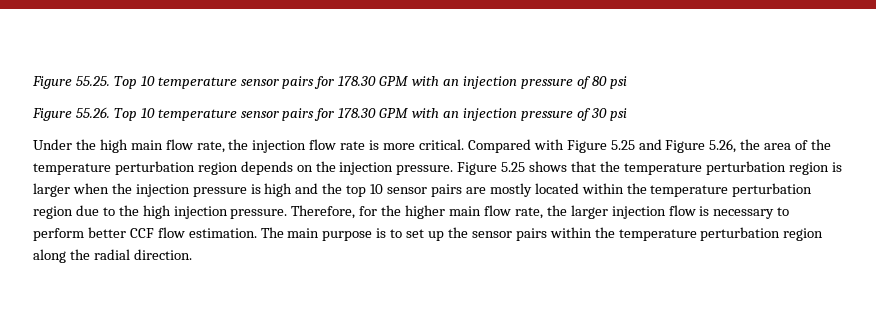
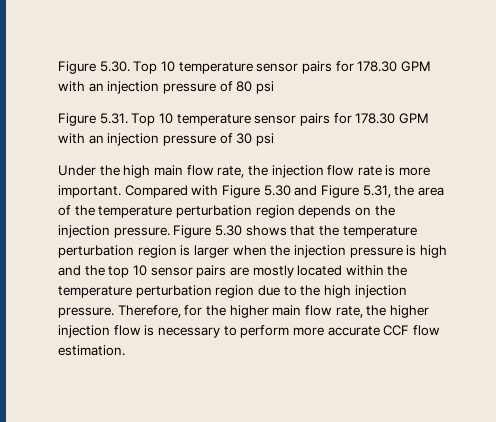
- Figure 55.25. Top 10 temperature sensor pairs for 178.30 GPM with an injection pressure of 80 psi
+ Figure 5.30. Top 10 temperature sensor pairs for 178.30 GPM with an injection pressure of 80 psi
- Figure 55.26. Top 10 temperature sensor pairs for 178.30 GPM with an injection pressure of 30 psi
+ Figure 5.31. Top 10 temperature sensor pairs for 178.30 GPM with an injection pressure of 30 psi
- Under the high main flow rate, the injection flow rate is more critical.
+ Under the high main flow rate, the injection flow rate is more important.
- Compared with Figure 5.25 and Figure 5.26, the area of the temperature perturbation region depends on the injection pressure.
+ Compared with Figure 5.30 and Figure 5.31, the area of the temperature perturbation region depends on the injection pressure.
- Figure 5.25 shows that the temperature perturbation region is larger when the injection pressure is high and the top 10 sensor pairs are mostly located within the temperature perturbation region due to the high injection pressure.
+ Figure 5.30 shows that the temperature perturbation region is larger when the injection pressure is high and the top 10 sensor pairs are mostly located within the temperature perturbation region due to the high injection pressure.
- Therefore, for the higher main flow rate, the larger injection flow is necessary to perform better CCF flow estimation. The main purpose is to set up the sensor pairs within the temperature perturbation region along the radial direction.
+ Therefore, for the higher main flow rate, the higher injection flow is necessary to perform more accurate CCF flow estimation.

